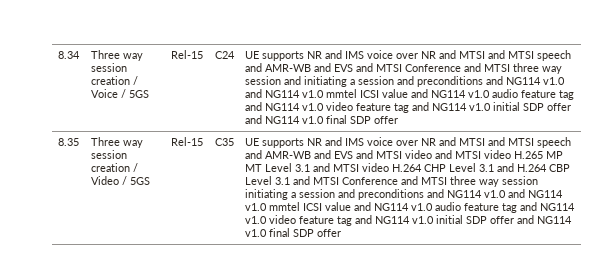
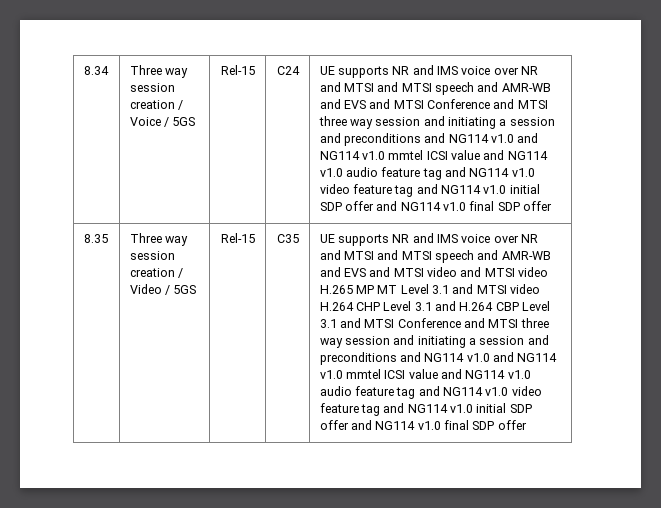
- UE supports NR and IMS voice over NR and MTSI and MTSI speech and AMR-WB and EVS and MTSI video and MTSI video H.265 MP MT Level 3.1 and MTSI video H.264 CHP Level 3.1 and H.264 CBP Level 3.1 and MTSI Conference and MTSI three way session initiating a session and preconditions and NG114 v1.0 and NG114 v1.0 mmtel ICSI value and NG114 v1.0 audio feature tag and NG114 v1.0 video feature tag and NG114 v1.0 initial SDP offer and NG114 v1.0 final SDP offer
+ UE supports NR and IMS voice over NR and MTSI and MTSI speech and AMR-WB and EVS and MTSI video and MTSI video H.265 MP MT Level 3.1 and MTSI video H.264 CHP Level 3.1 and H.264 CBP Level 3.1 and MTSI Conference and MTSI three way session and initiating a session and preconditions and NG114 v1.0 and NG114 v1.0 mmtel ICSI value and NG114 v1.0 audio feature tag and NG114 v1.0 video feature tag and NG114 v1.0 initial SDP offer and NG114 v1.0 final SDP offer

